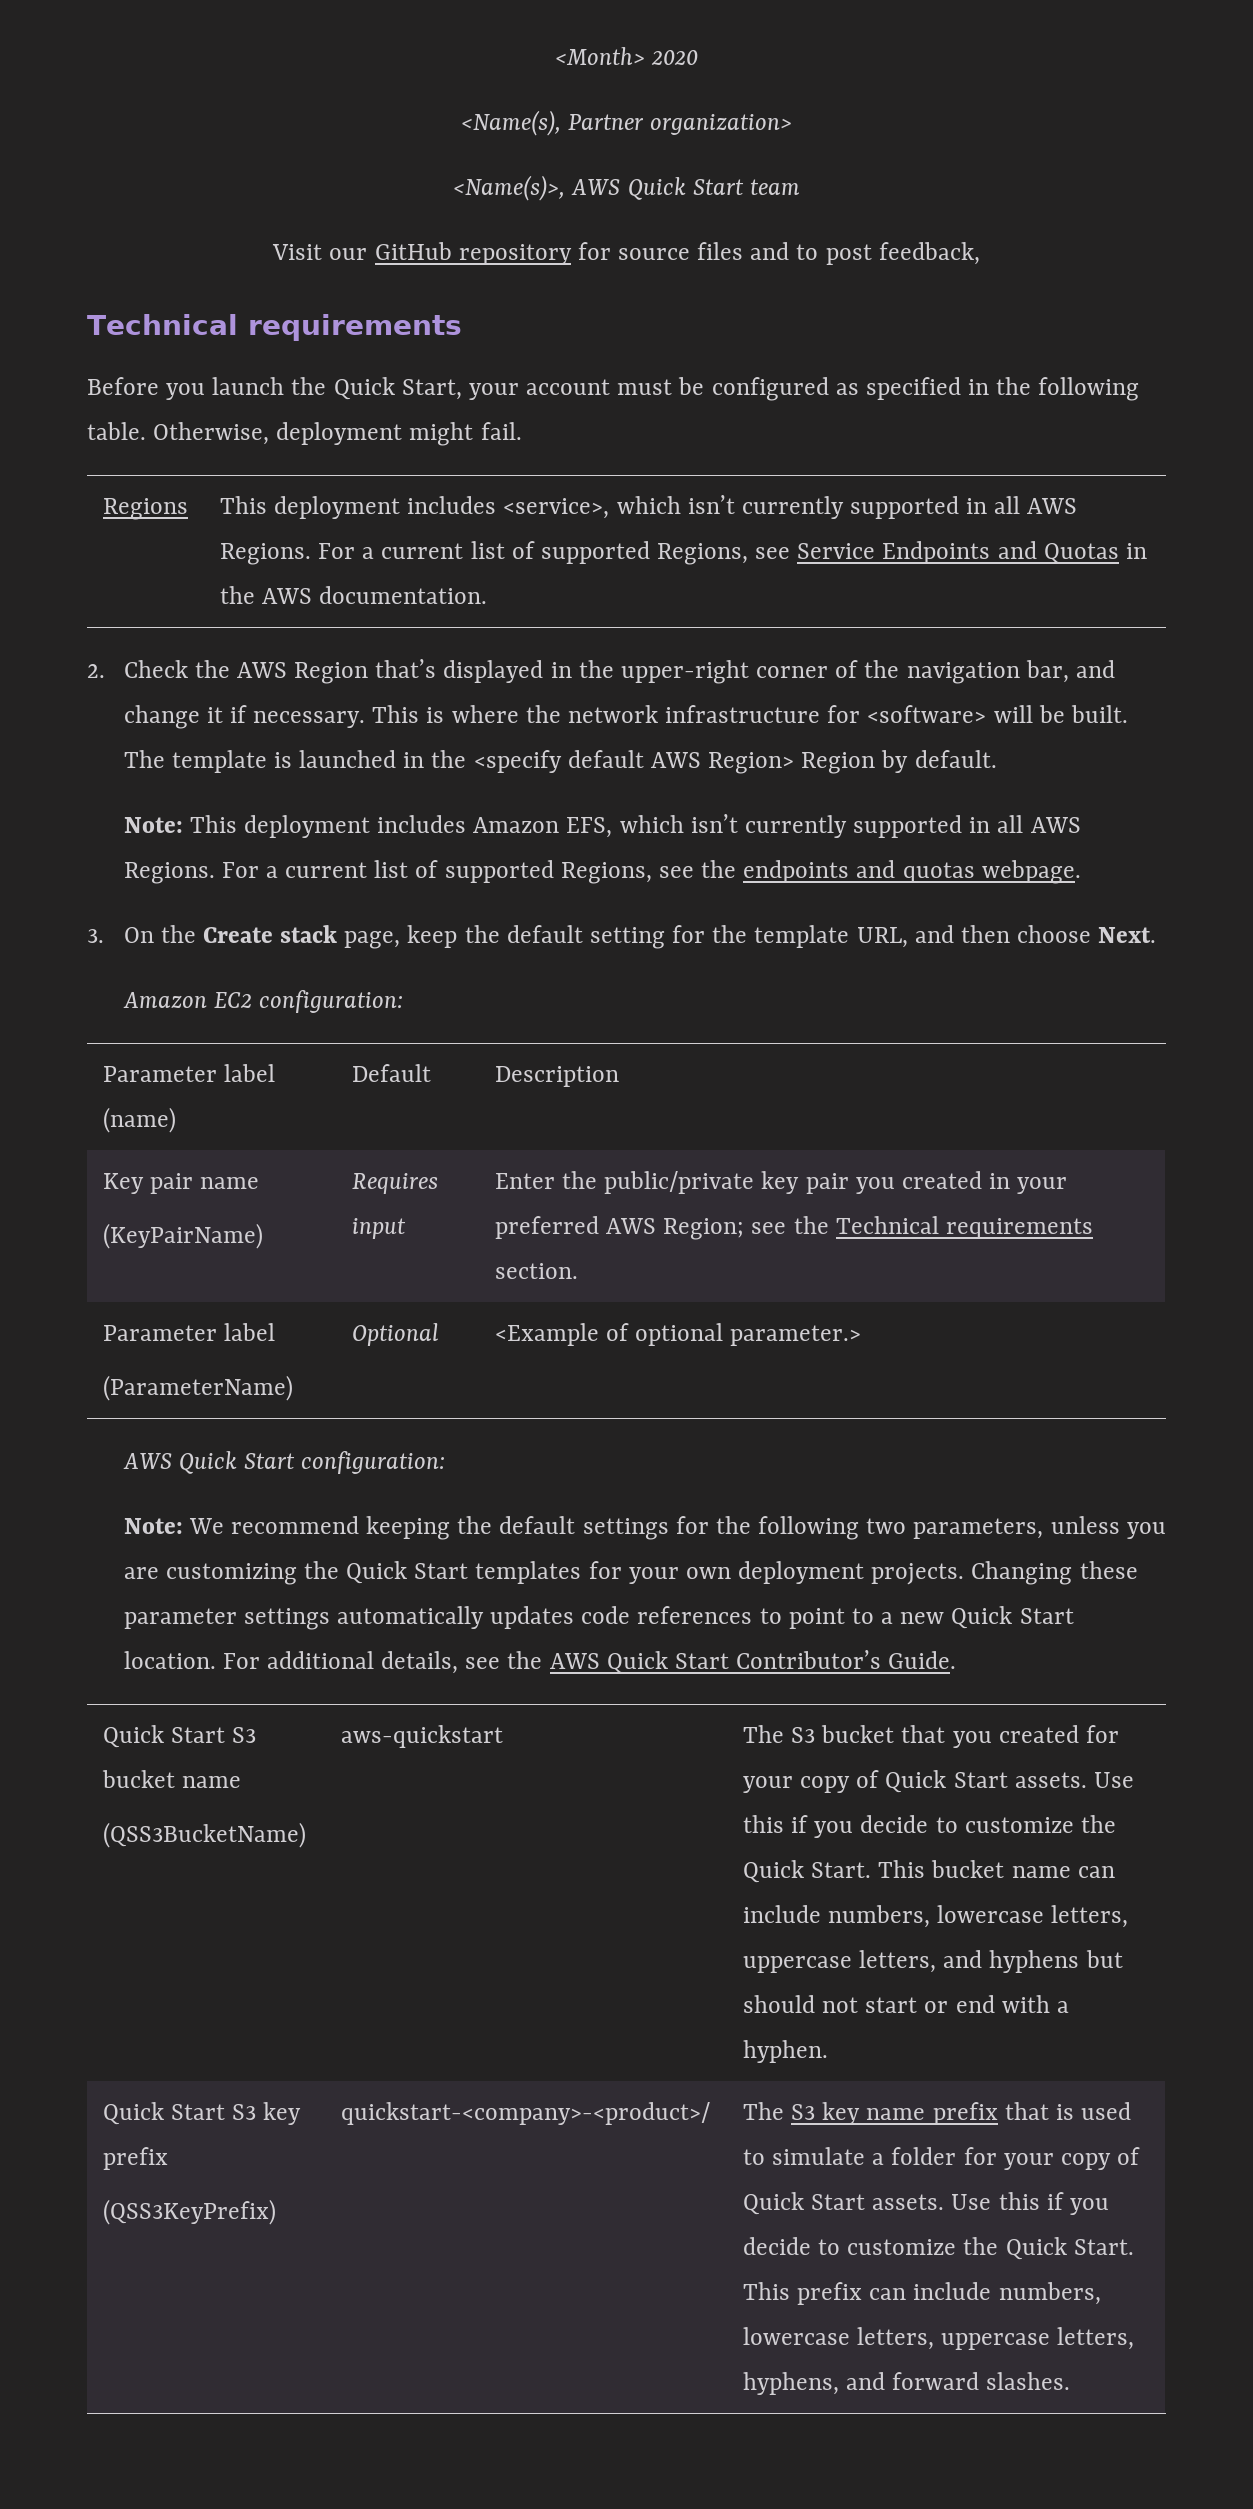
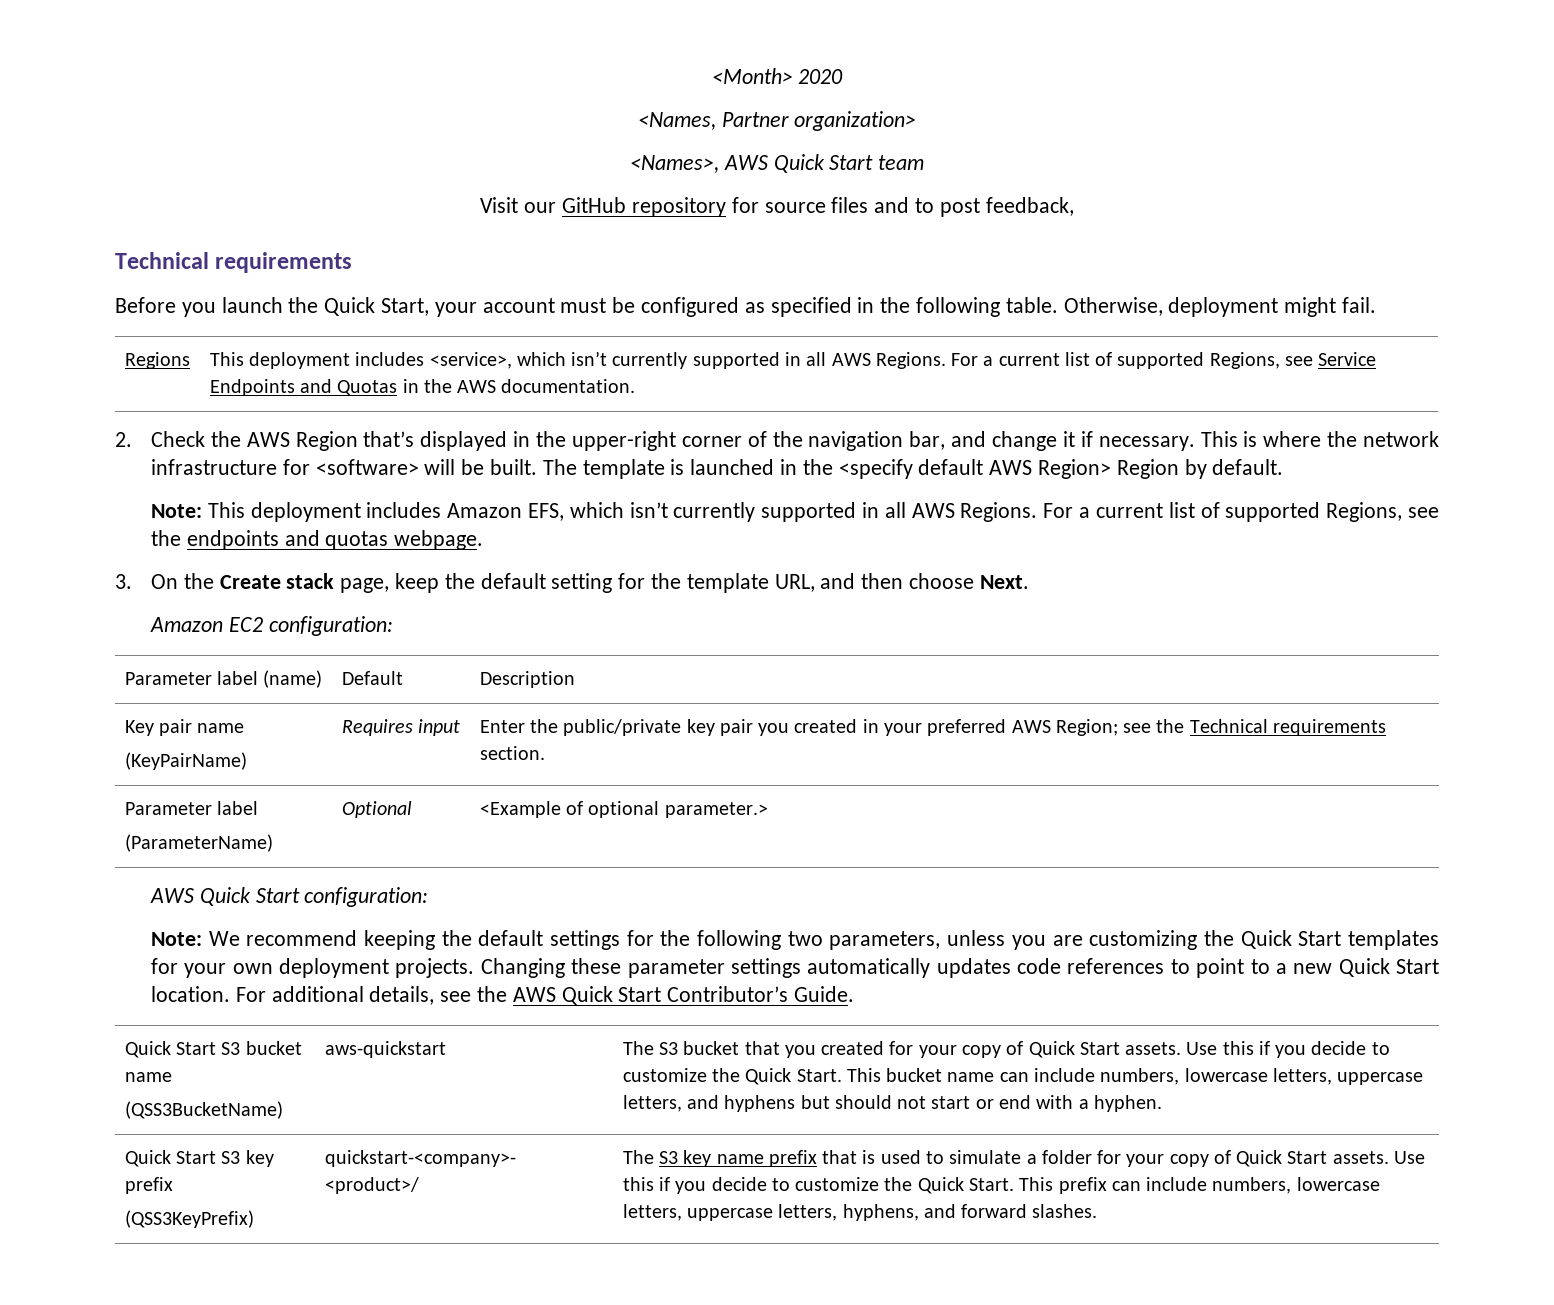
- <Name(s), Partner organization>
+ <Names, Partner organization>
- <Name(s)>, AWS Quick Start team
+ <Names>, AWS Quick Start team

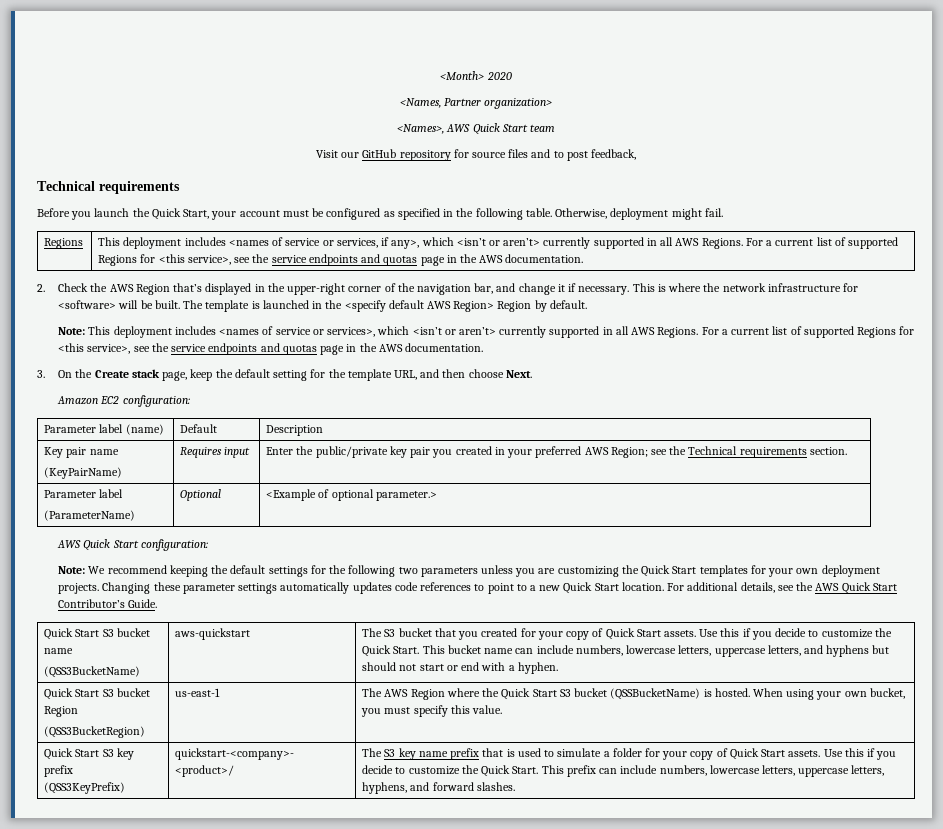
- This deployment includes <service>, which isn’t currently supported in all AWS Regions. For a current list of supported Regions, see Service Endpoints and Quotas in the AWS documentation.
+ This deployment includes <names of service or services, if any>, which <isn’t or aren’t> currently supported in all AWS Regions. For a current list of supported Regions for <this service>, see the service endpoints and quotas page in the AWS documentation.
- Note: This deployment includes Amazon EFS, which isn’t currently supported in all AWS Regions. For a current list of supported Regions, see the endpoints and quotas webpage.
+ Note: This deployment includes <names of service or services>, which <isn’t or aren’t> currently supported in all AWS Regions. For a current list of supported Regions for <this service>, see the service endpoints and quotas page in the AWS documentation.
- Note: We recommend keeping the default settings for the following two parameters, unless you are customizing the Quick Start templates for your own deployment projects.
+ Note: We recommend keeping the default settings for the following two parameters unless you are customizing the Quick Start templates for your own deployment projects.
+ Quick Start S3 bucket Region
+ (QSS3BucketRegion) | us-east-1 | The AWS Region where the Quick Start S3 bucket (QSSBucketName) is hosted. When using your own bucket, you must specify this value.

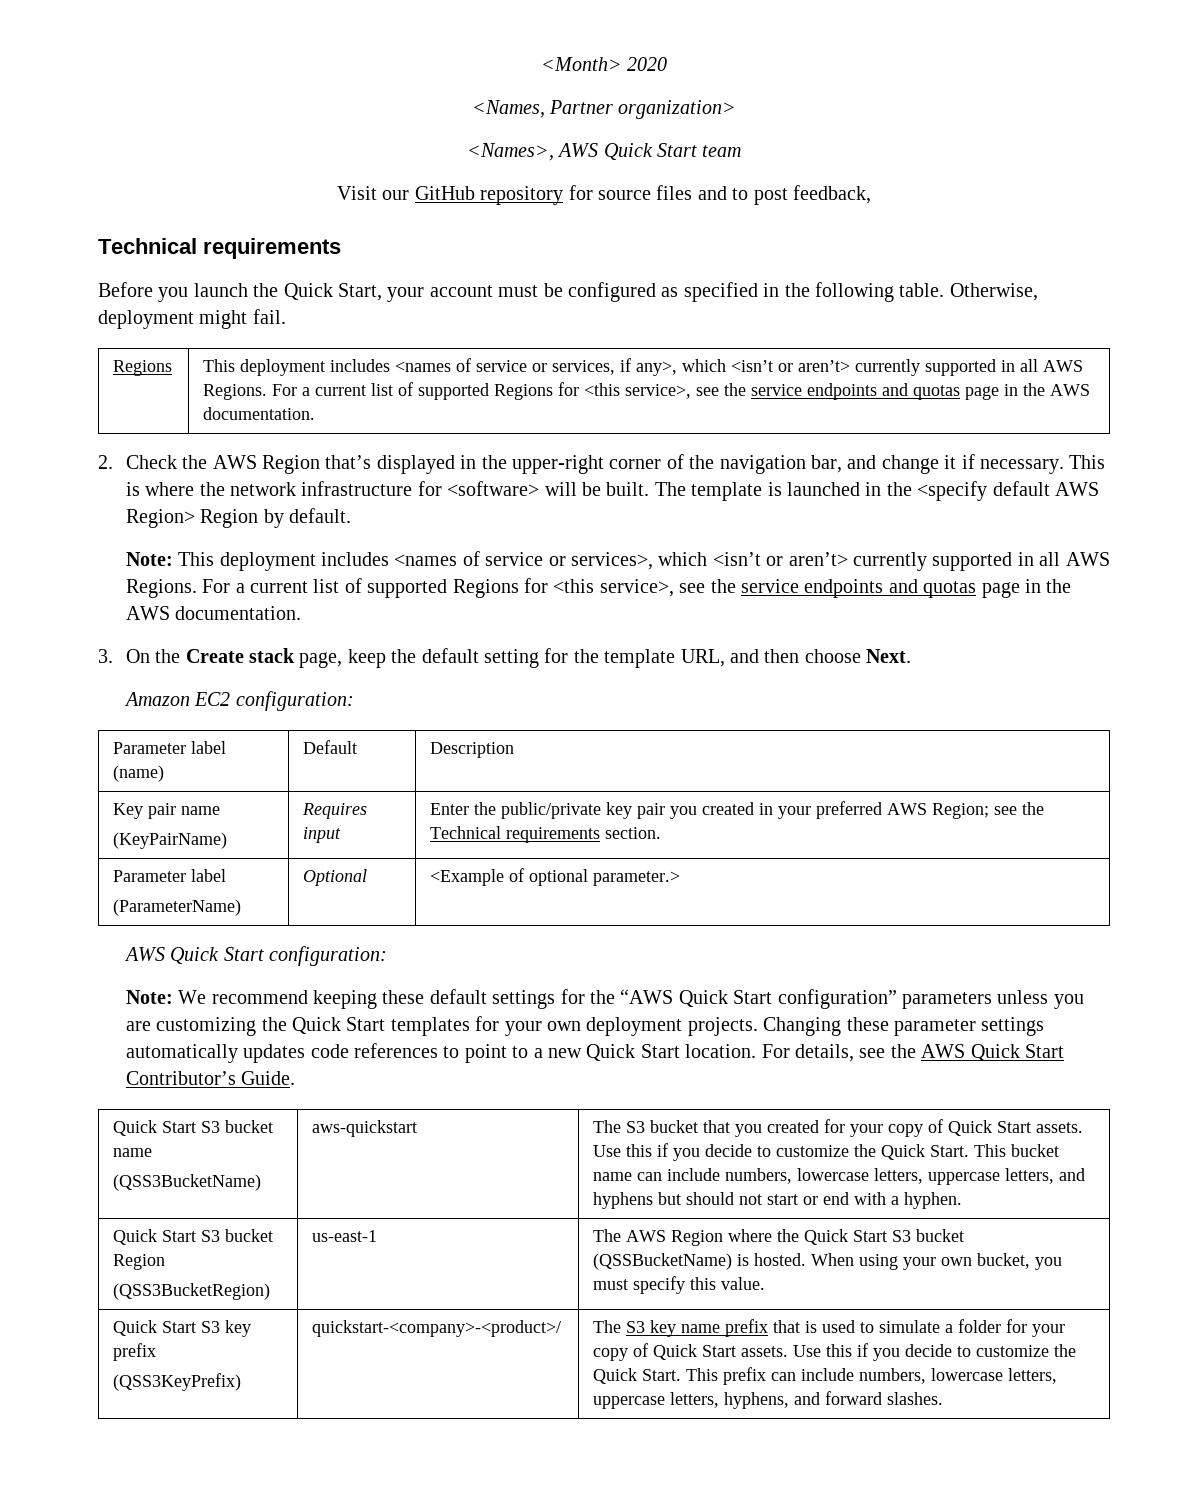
- Note: We recommend keeping the default settings for the following two parameters unless you are customizing the Quick Start templates for your own deployment projects.
+ Note: We recommend keeping these default settings for the “AWS Quick Start configuration” parameters unless you are customizing the Quick Start templates for your own deployment projects.
- For additional details, see the AWS Quick Start Contributor’s Guide.
+ For details, see the AWS Quick Start Contributor’s Guide.

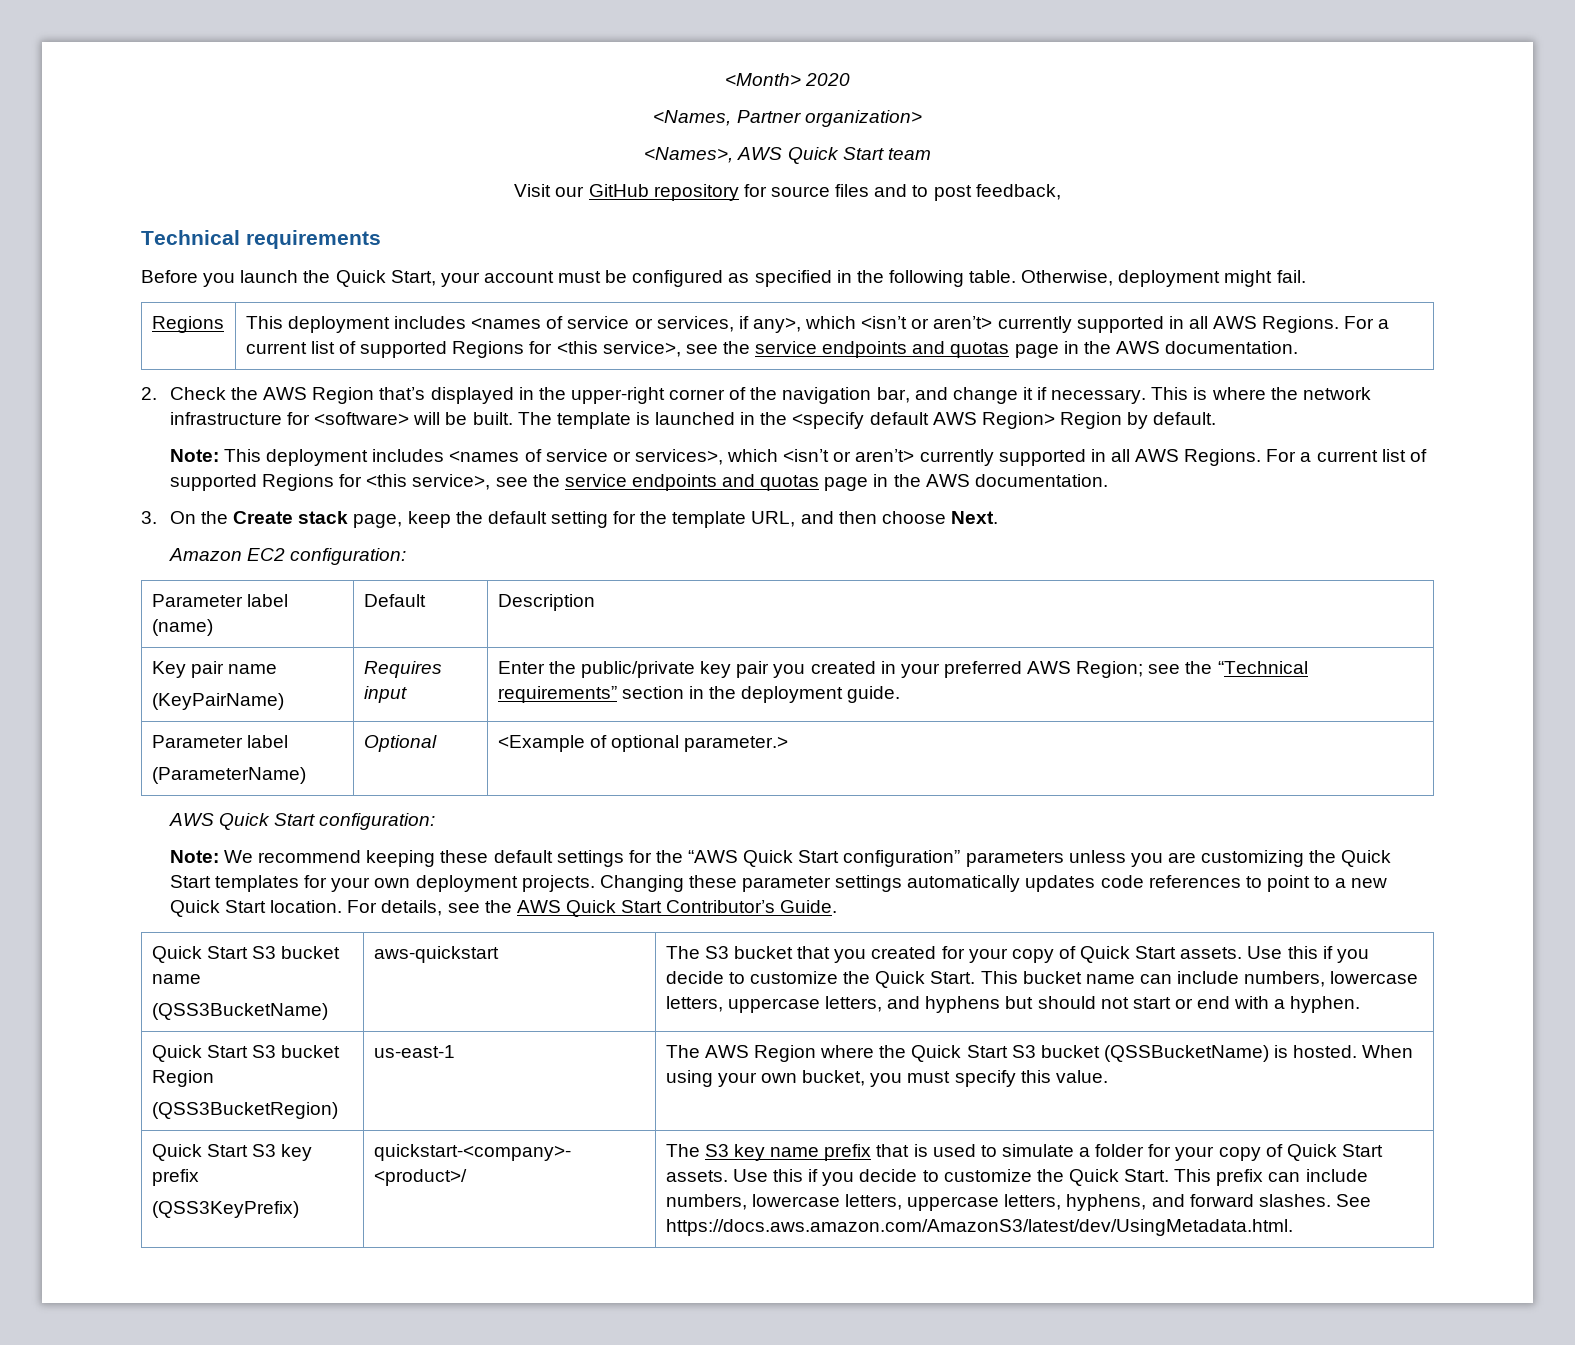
  Key pair name
- (KeyPairName) | Requires input | Enter the public/private key pair you created in your preferred AWS Region; see the Technical requirements section.
+ (KeyPairName) | Requires input | Enter the public/private key pair you created in your preferred AWS Region; see the “Technical requirements” section in the deployment guide.
+ See https://docs.aws.amazon.com/AmazonS3/latest/dev/UsingMetadata.html.

